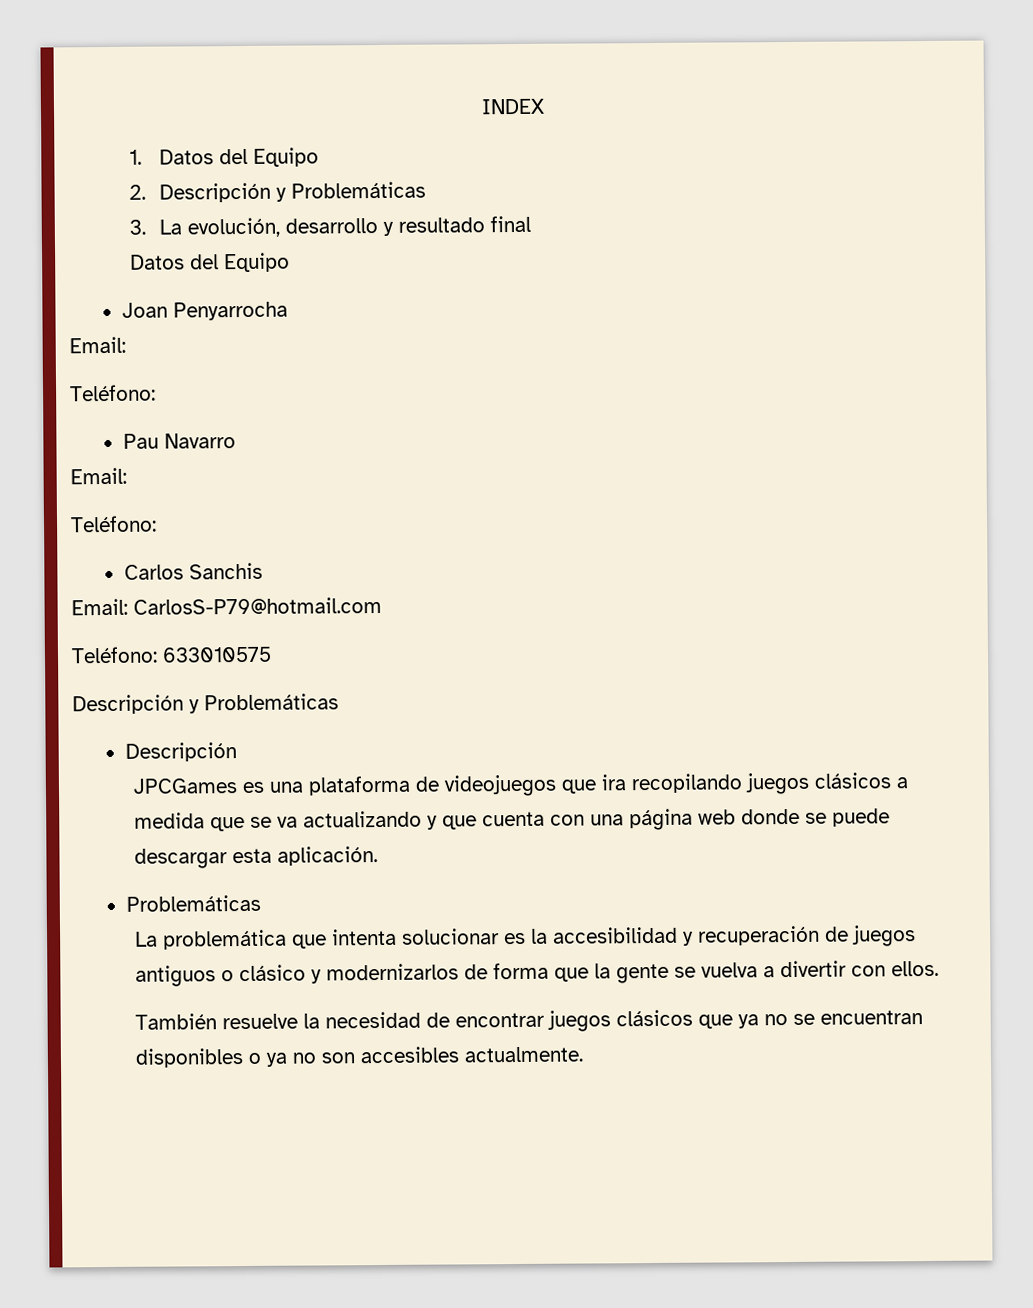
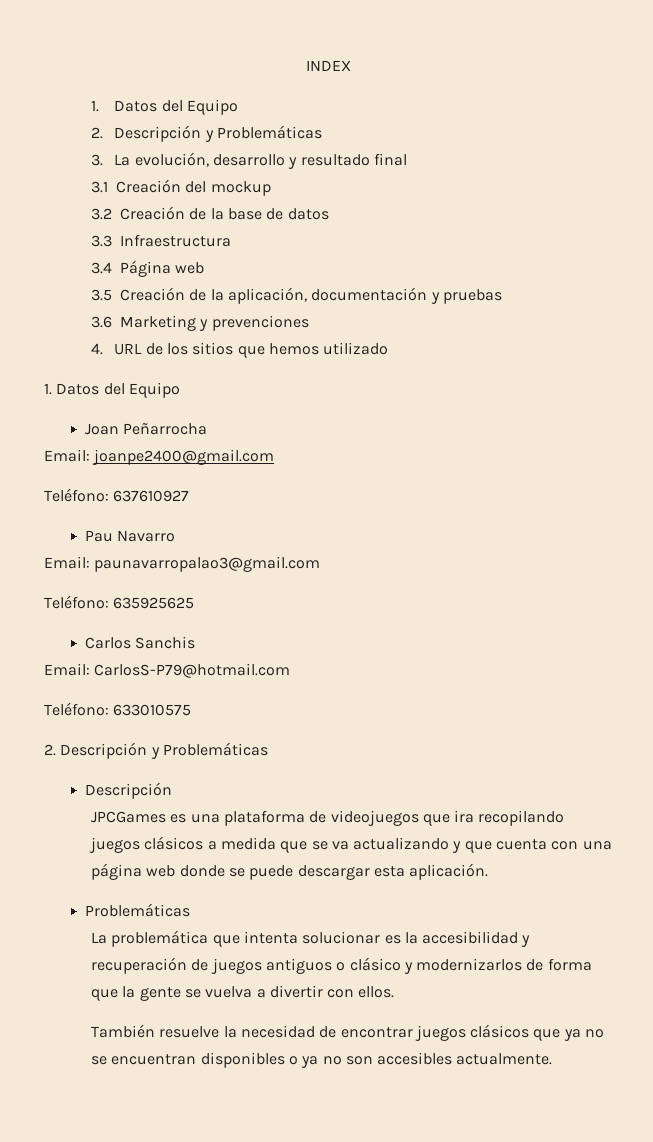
  3. La evolución, desarrollo y resultado final
- Datos del Equipo
+ 3.1 Creación del mockup
+ 3.2 Creación de la base de datos
+ 3.3 Infraestructura
+ 3.4 Página web
+ 3.5 Creación de la aplicación, documentación y pruebas
+ 3.6 Marketing y prevenciones
+ 4. URL de los sitios que hemos utilizado
+ 1. Datos del Equipo
- Joan Penyarrocha
- Email:
- Teléfono:
+ Joan Peñarrocha
+ Email: joanpe2400@gmail.com
+ Teléfono: 637610927
  Pau Navarro
- Email:
- Teléfono:
+ Email: paunavarropalao3@gmail.com
+ Teléfono: 635925625
  Teléfono: 633010575
- Descripción y Problemáticas
+ 2. Descripción y Problemáticas

